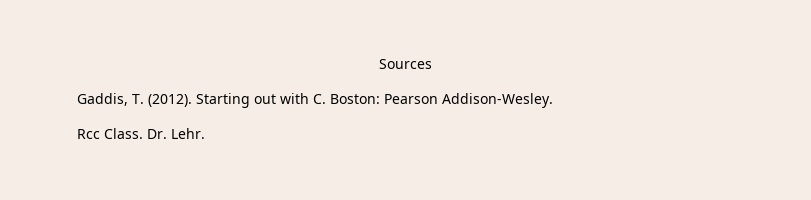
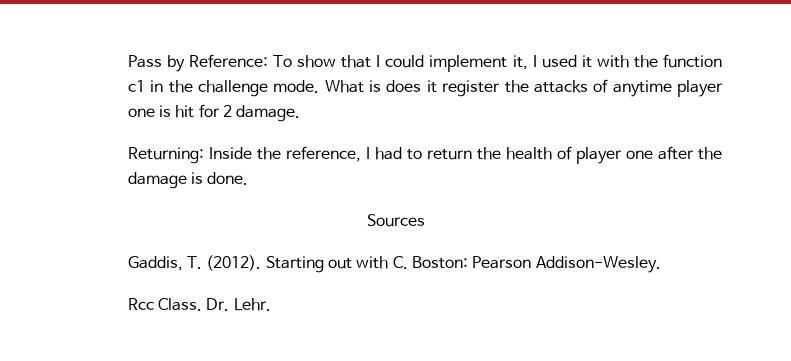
+ Pass by Reference: To show that I could implement it, I used it with the function c1 in the challenge mode. What is does it register the attacks of anytime player one is hit for 2 damage.
+ Returning: Inside the reference, I had to return the health of player one after the damage is done.

